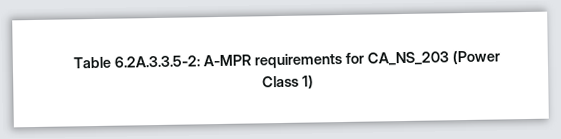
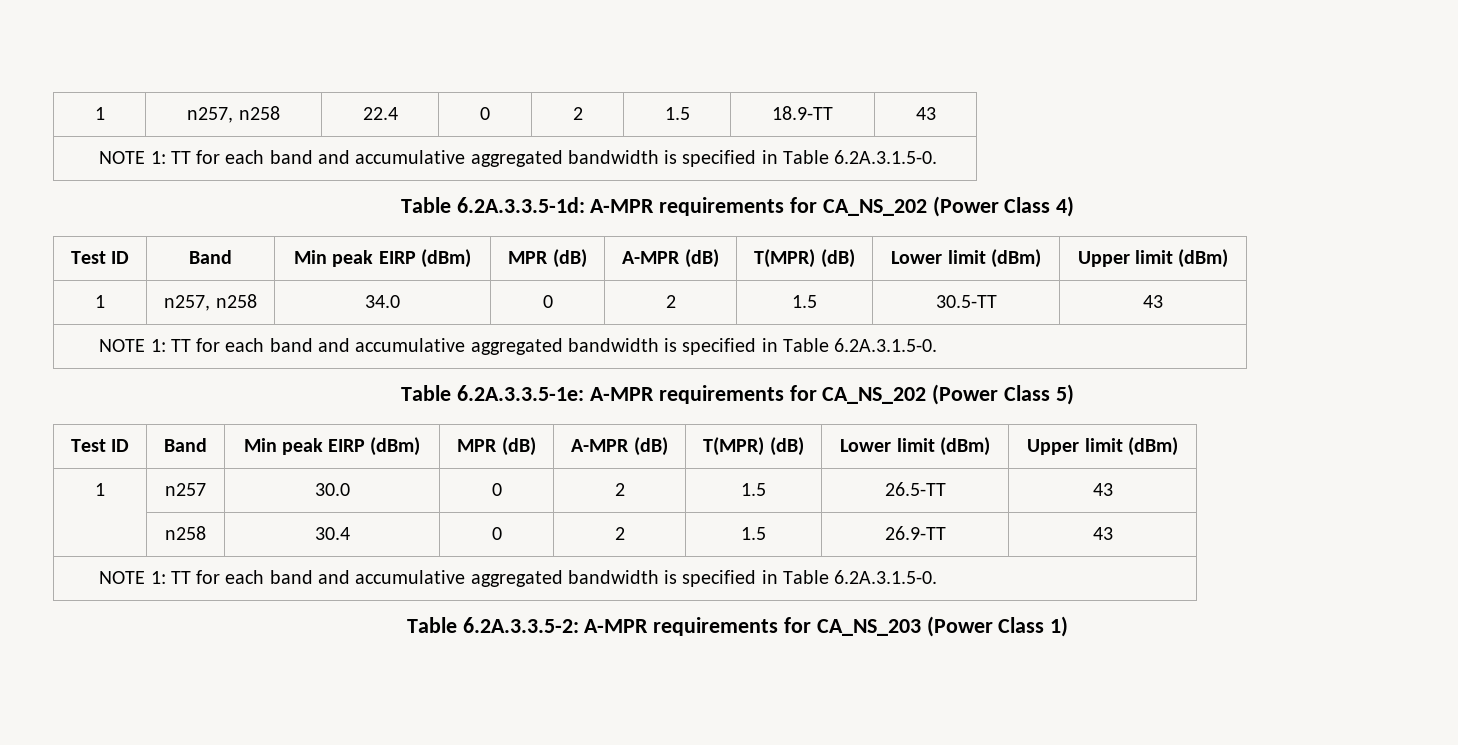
+ 1 | n257, n258 | 22.4 | 0 | 2 | 1.5 | 18.9-TT | 43
+ NOTE 1: TT for each band and accumulative aggregated bandwidth is specified in Table 6.2A.3.1.5-0.
+ Table 6.2A.3.3.5-1d: A-MPR requirements for CA_NS_202 (Power Class 4)
+ Test ID | Band | Min peak EIRP (dBm) | MPR (dB) | A-MPR (dB) | T(MPR) (dB) | Lower limit (dBm) | Upper limit (dBm)
+ 1 | n257, n258 | 34.0 | 0 | 2 | 1.5 | 30.5-TT | 43
+ NOTE 1: TT for each band and accumulative aggregated bandwidth is specified in Table 6.2A.3.1.5-0.
+ Table 6.2A.3.3.5-1e: A-MPR requirements for CA_NS_202 (Power Class 5)
+ Test ID | Band | Min peak EIRP (dBm) | MPR (dB) | A-MPR (dB) | T(MPR) (dB) | Lower limit (dBm) | Upper limit (dBm)
+ 1 | n257 | 30.0 | 0 | 2 | 1.5 | 26.5-TT | 43
+ | n258 | 30.4 | 0 | 2 | 1.5 | 26.9-TT | 43
+ NOTE 1: TT for each band and accumulative aggregated bandwidth is specified in Table 6.2A.3.1.5-0.

